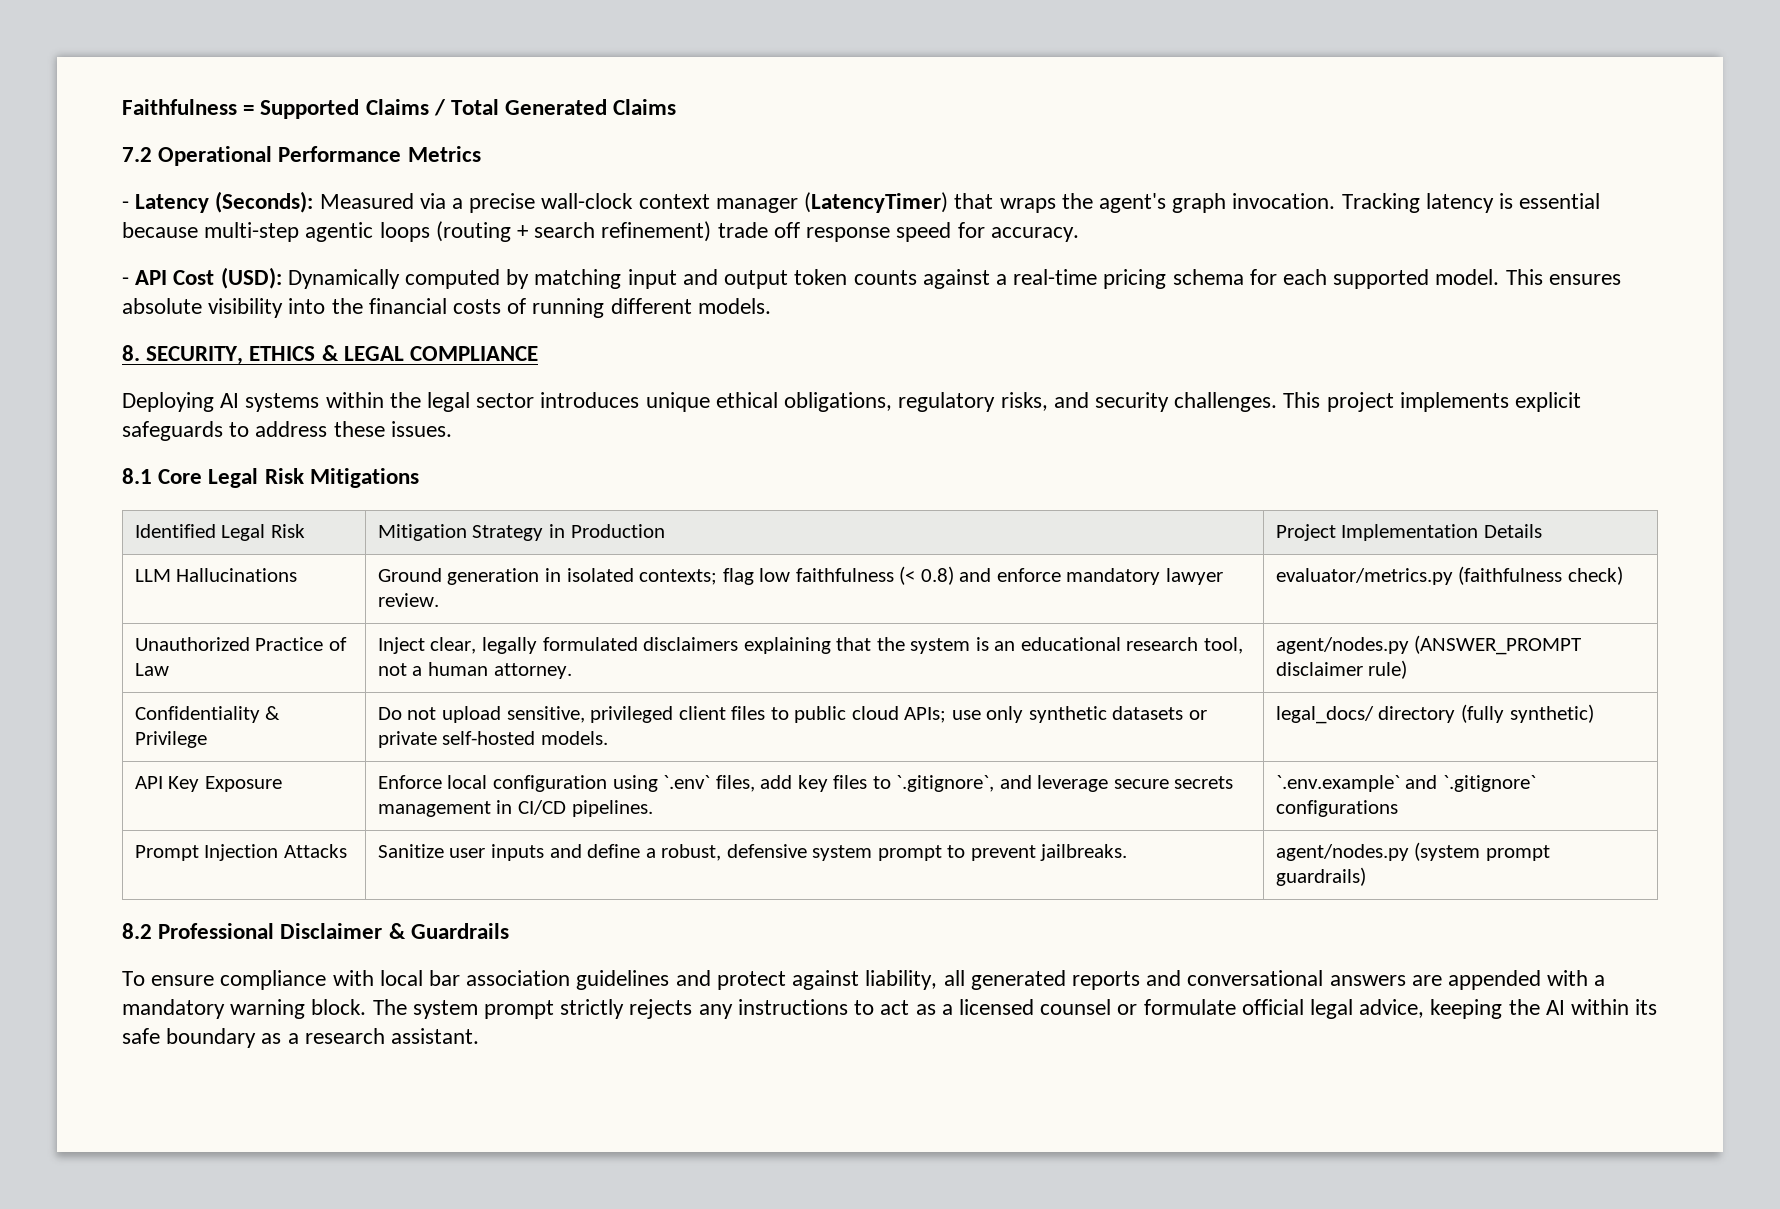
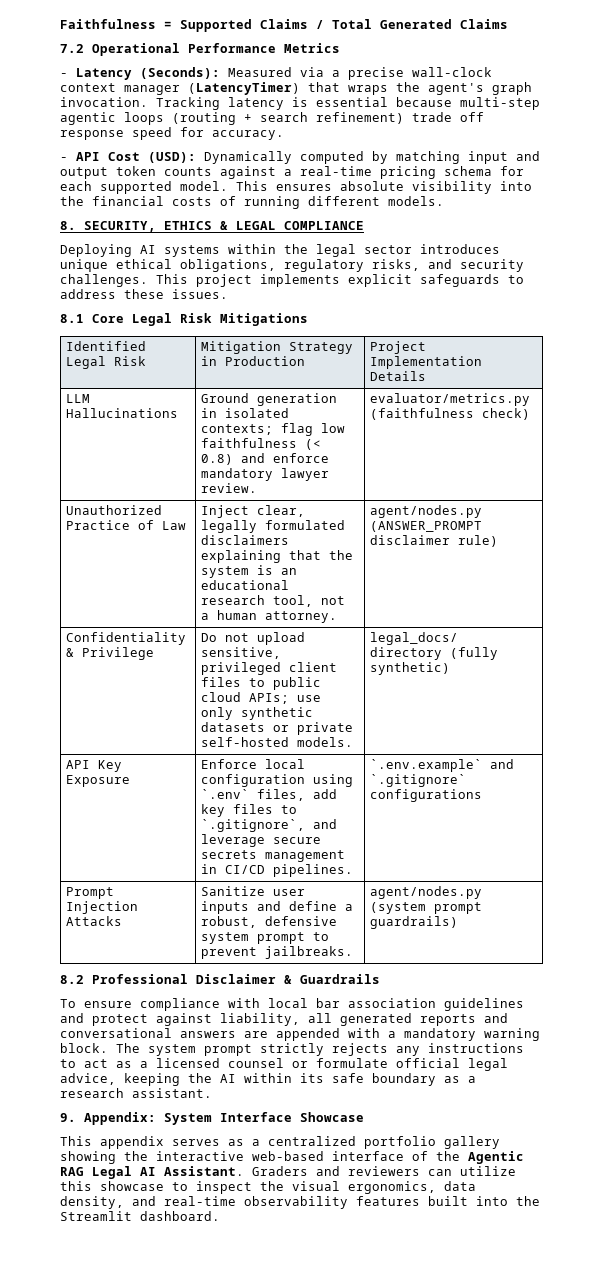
+ 9. Appendix: System Interface Showcase
+ This appendix serves as a centralized portfolio gallery showing the interactive web-based interface of the Agentic RAG Legal AI Assistant. Graders and reviewers can utilize this showcase to inspect the visual ergonomics, data density, and real-time observability features built into the Streamlit dashboard.

